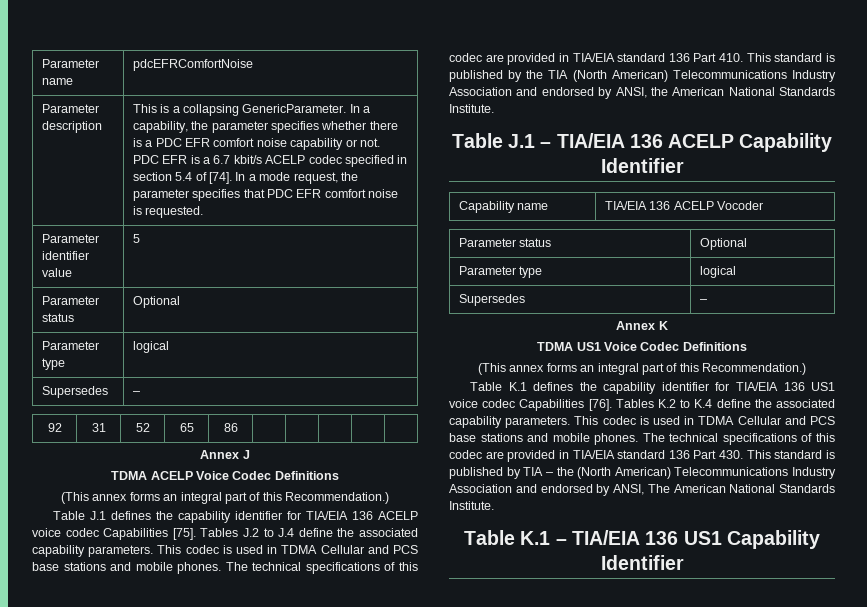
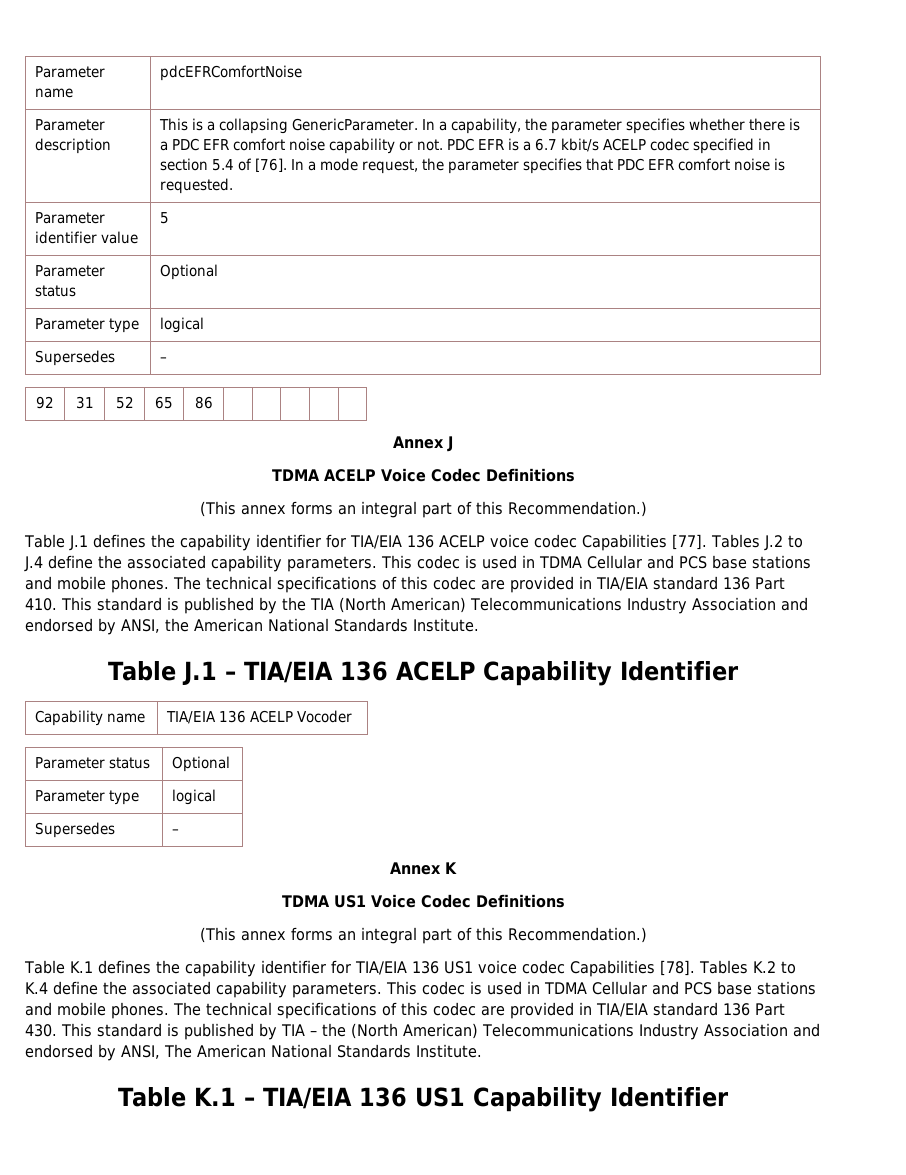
- PDC EFR is a 6.7 kbit/s ACELP codec specified in section 5.4 of [74].
+ PDC EFR is a 6.7 kbit/s ACELP codec specified in section 5.4 of [76].
- Table J.1 defines the capability identifier for TIA/EIA 136 ACELP voice codec Capabilities [75].
+ Table J.1 defines the capability identifier for TIA/EIA 136 ACELP voice codec Capabilities [77].
- Table K.1 defines the capability identifier for TIA/EIA 136 US1 voice codec Capabilities [76].
+ Table K.1 defines the capability identifier for TIA/EIA 136 US1 voice codec Capabilities [78].

